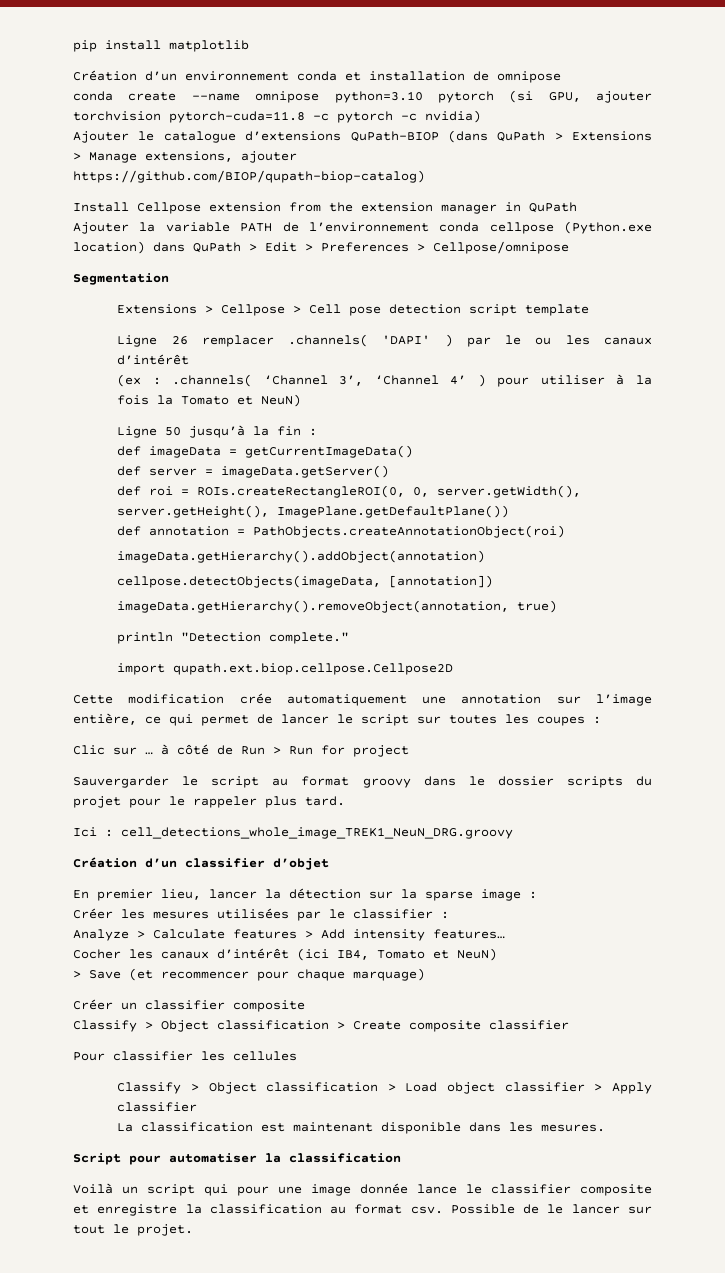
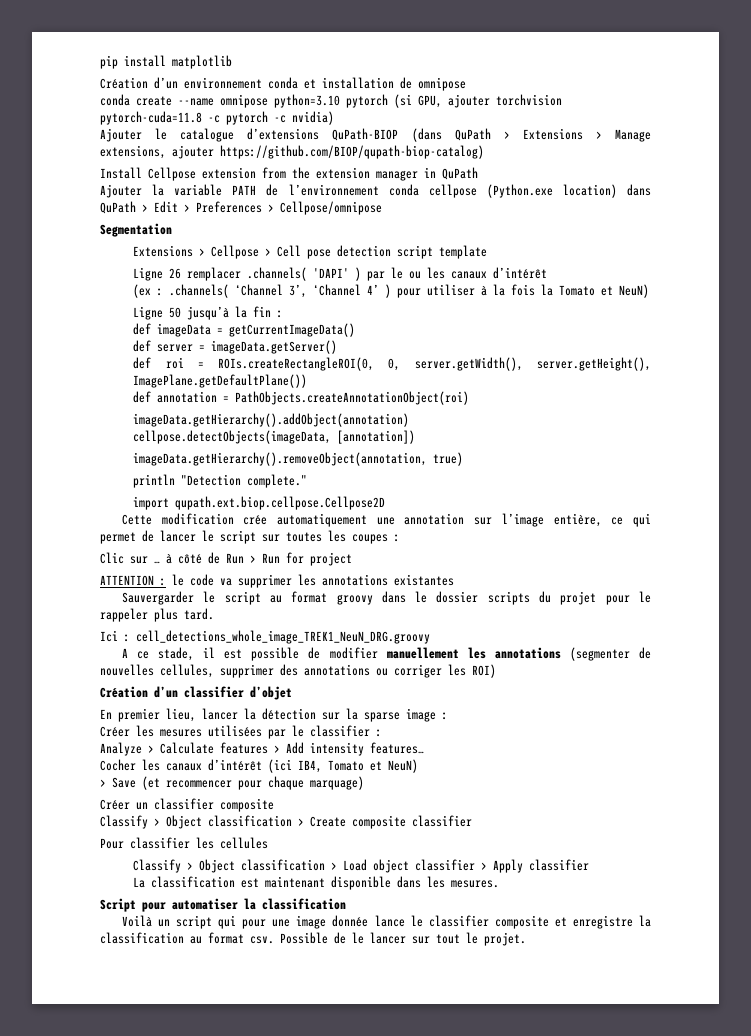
+ ATTENTION : le code va supprimer les annotations existantes
+ A ce stade, il est possible de modifier manuellement les annotations (segmenter de nouvelles cellules, supprimer des annotations ou corriger les ROI)

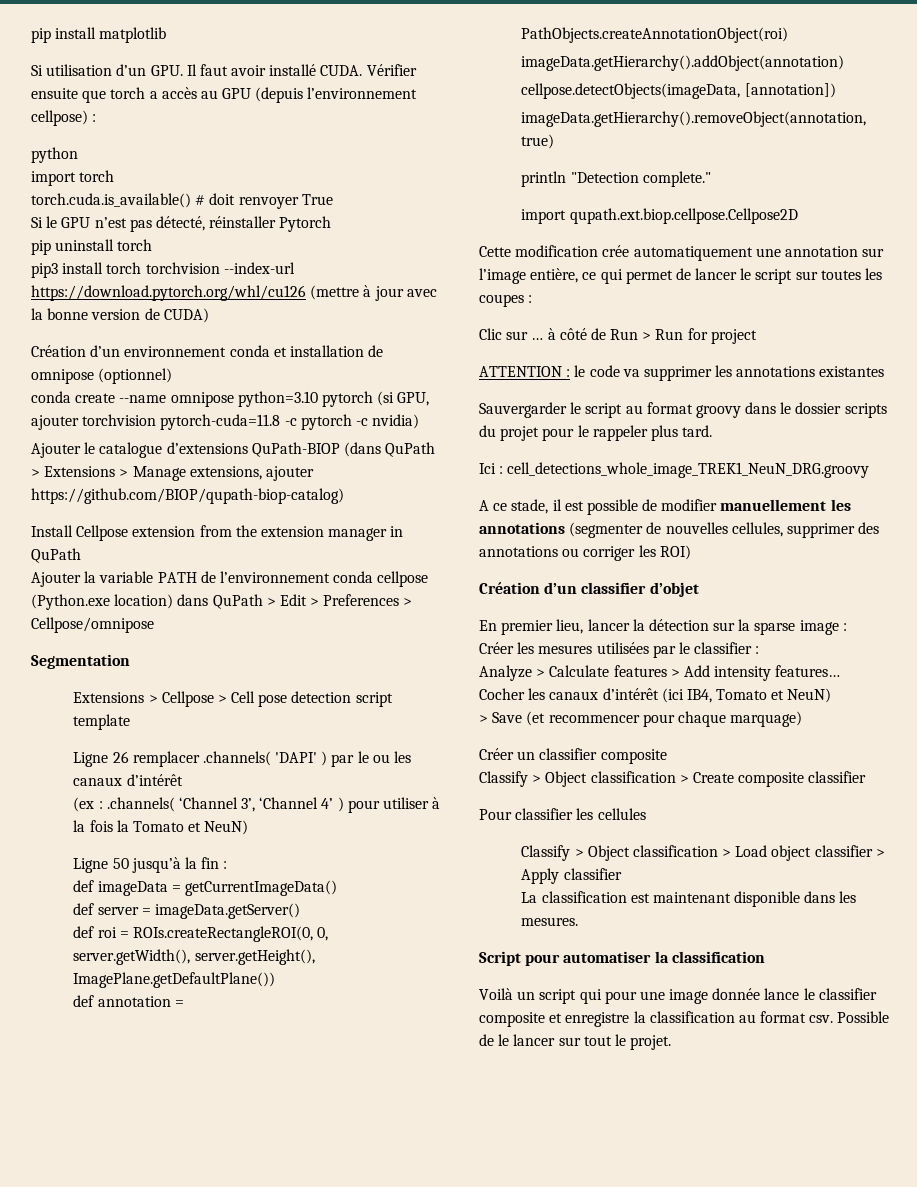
+ Si utilisation d’un GPU. Il faut avoir installé CUDA. Vérifier ensuite que torch a accès au GPU (depuis l’environnement cellpose) :
+ python
+ import torch
+ torch.cuda.is_available() # doit renvoyer True
+ Si le GPU n’est pas détecté, réinstaller Pytorch
+ pip uninstall torch
+ pip3 install torch torchvision --index-url https://download.pytorch.org/whl/cu126 (mettre à jour avec la bonne version de CUDA)
- Création d’un environnement conda et installation de omnipose
+ Création d’un environnement conda et installation de omnipose (optionnel)

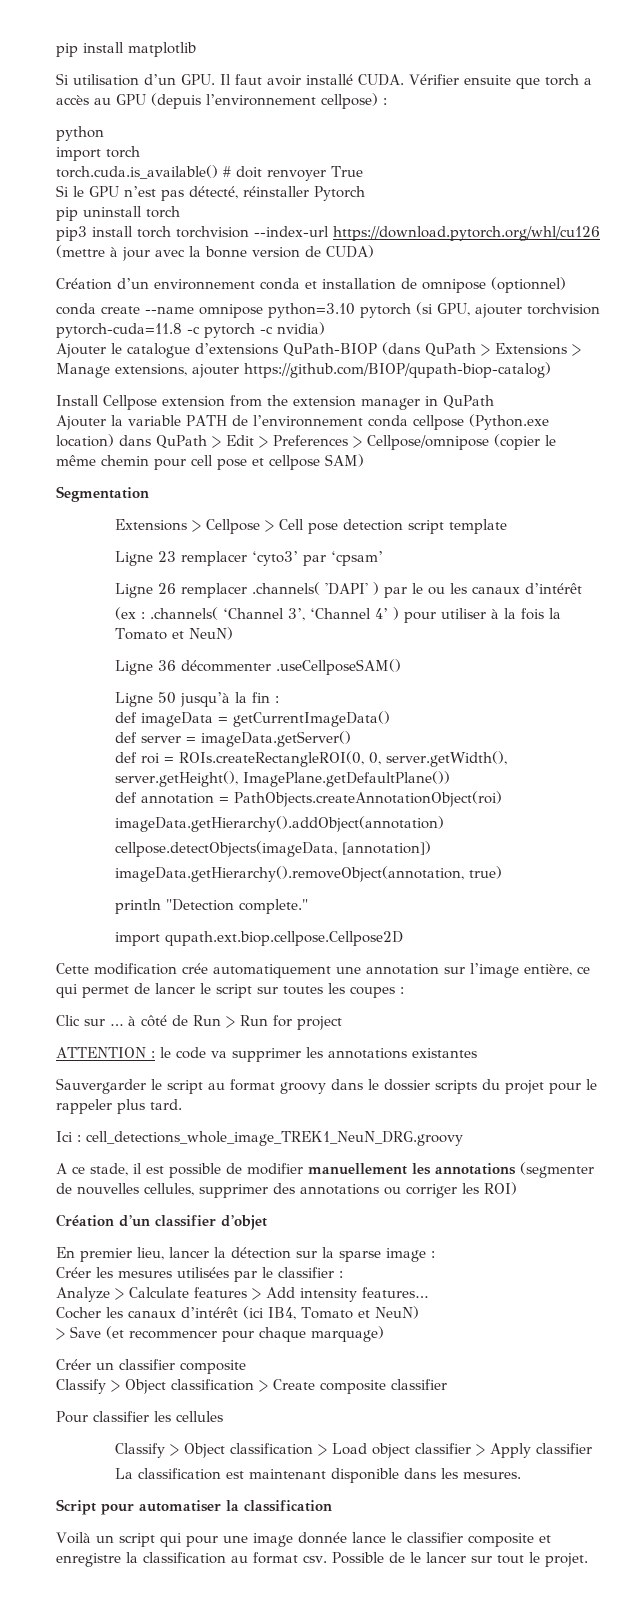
- Ajouter la variable PATH de l’environnement conda cellpose (Python.exe location) dans QuPath > Edit > Preferences > Cellpose/omnipose
+ Ajouter la variable PATH de l’environnement conda cellpose (Python.exe location) dans QuPath > Edit > Preferences > Cellpose/omnipose (copier le même chemin pour cell pose et cellpose SAM)
+ Ligne 23 remplacer ‘cyto3’ par ‘cpsam’
+ Ligne 36 décommenter .useCellposeSAM()

